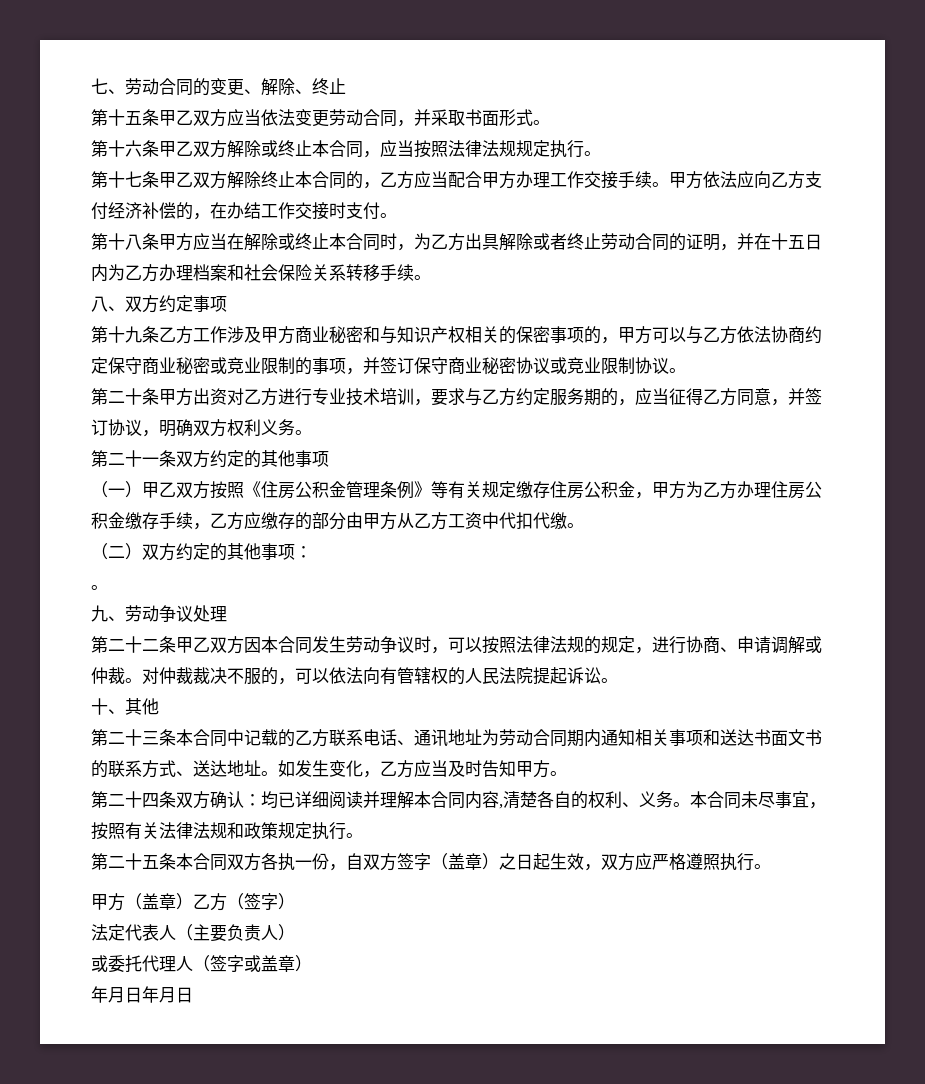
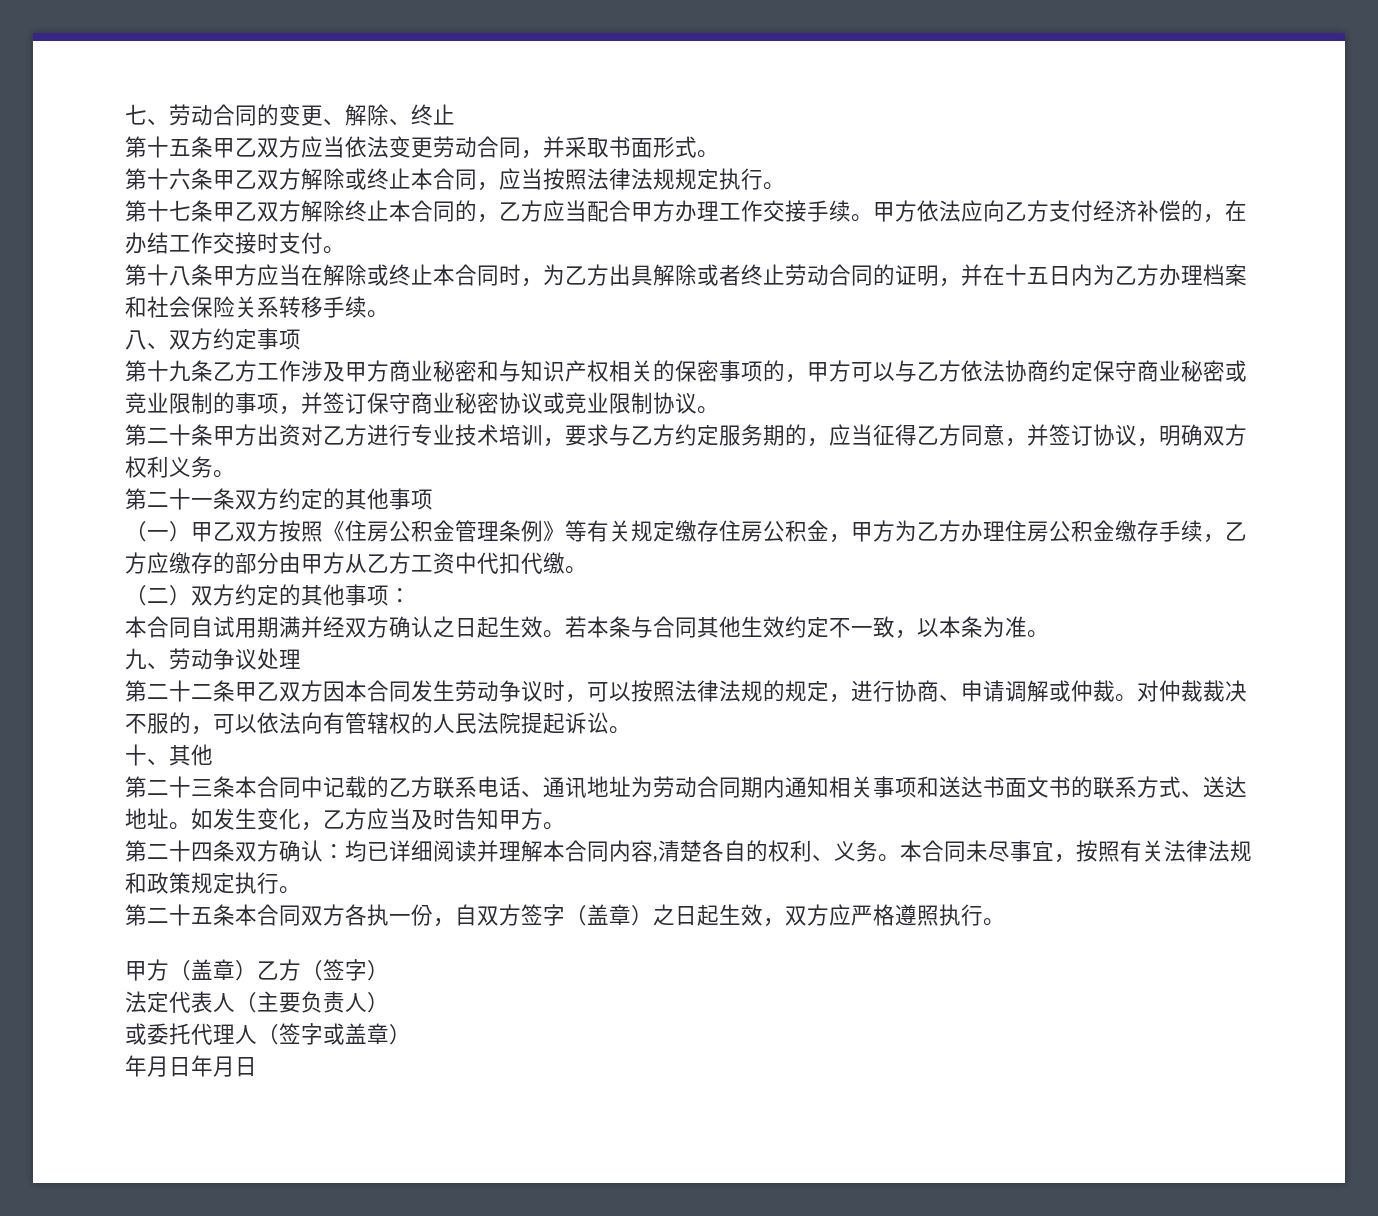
  （二）双方约定的其他事项：
- 。
+ 本合同自试用期满并经双方确认之日起生效。若本条与合同其他生效约定不一致，以本条为准。

